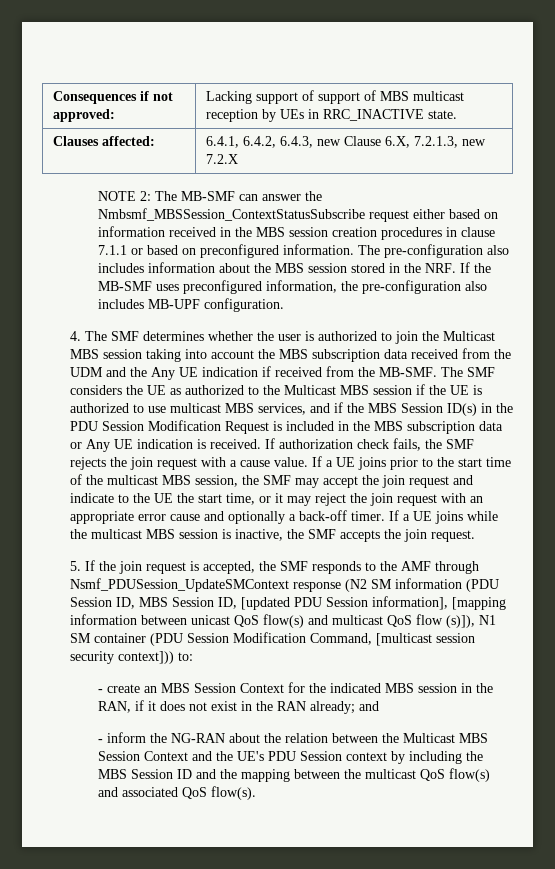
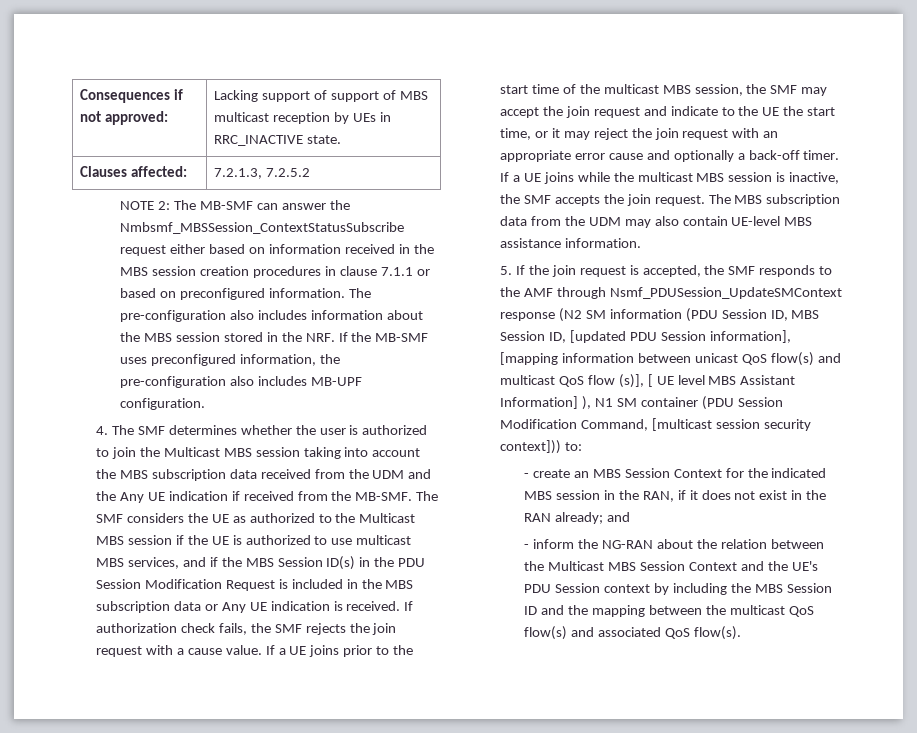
- Clauses affected: | 6.4.1, 6.4.2, 6.4.3, new Clause 6.X, 7.2.1.3, new 7.2.X
+ Clauses affected: | 7.2.1.3, 7.2.5.2
+ The MBS subscription data from the UDM may also contain UE-level MBS assistance information.
- 5. If the join request is accepted, the SMF responds to the AMF through Nsmf_PDUSession_UpdateSMContext response (N2 SM information (PDU Session ID, MBS Session ID, [updated PDU Session information], [mapping information between unicast QoS flow(s) and multicast QoS flow (s)]), N1 SM container (PDU Session Modification Command, [multicast session security context])) to:
+ 5. If the join request is accepted, the SMF responds to the AMF through Nsmf_PDUSession_UpdateSMContext response (N2 SM information (PDU Session ID, MBS Session ID, [updated PDU Session information], [mapping information between unicast QoS flow(s) and multicast QoS flow (s)], [ UE level MBS Assistant Information] ), N1 SM container (PDU Session Modification Command, [multicast session security context])) to:

